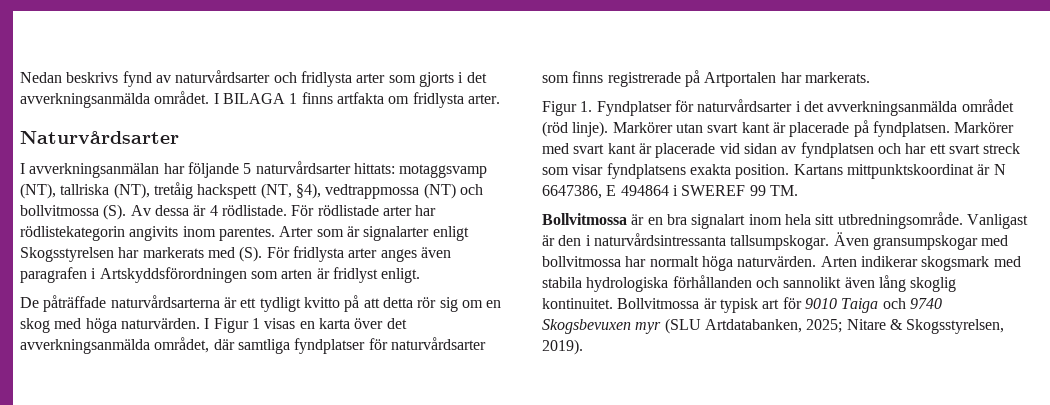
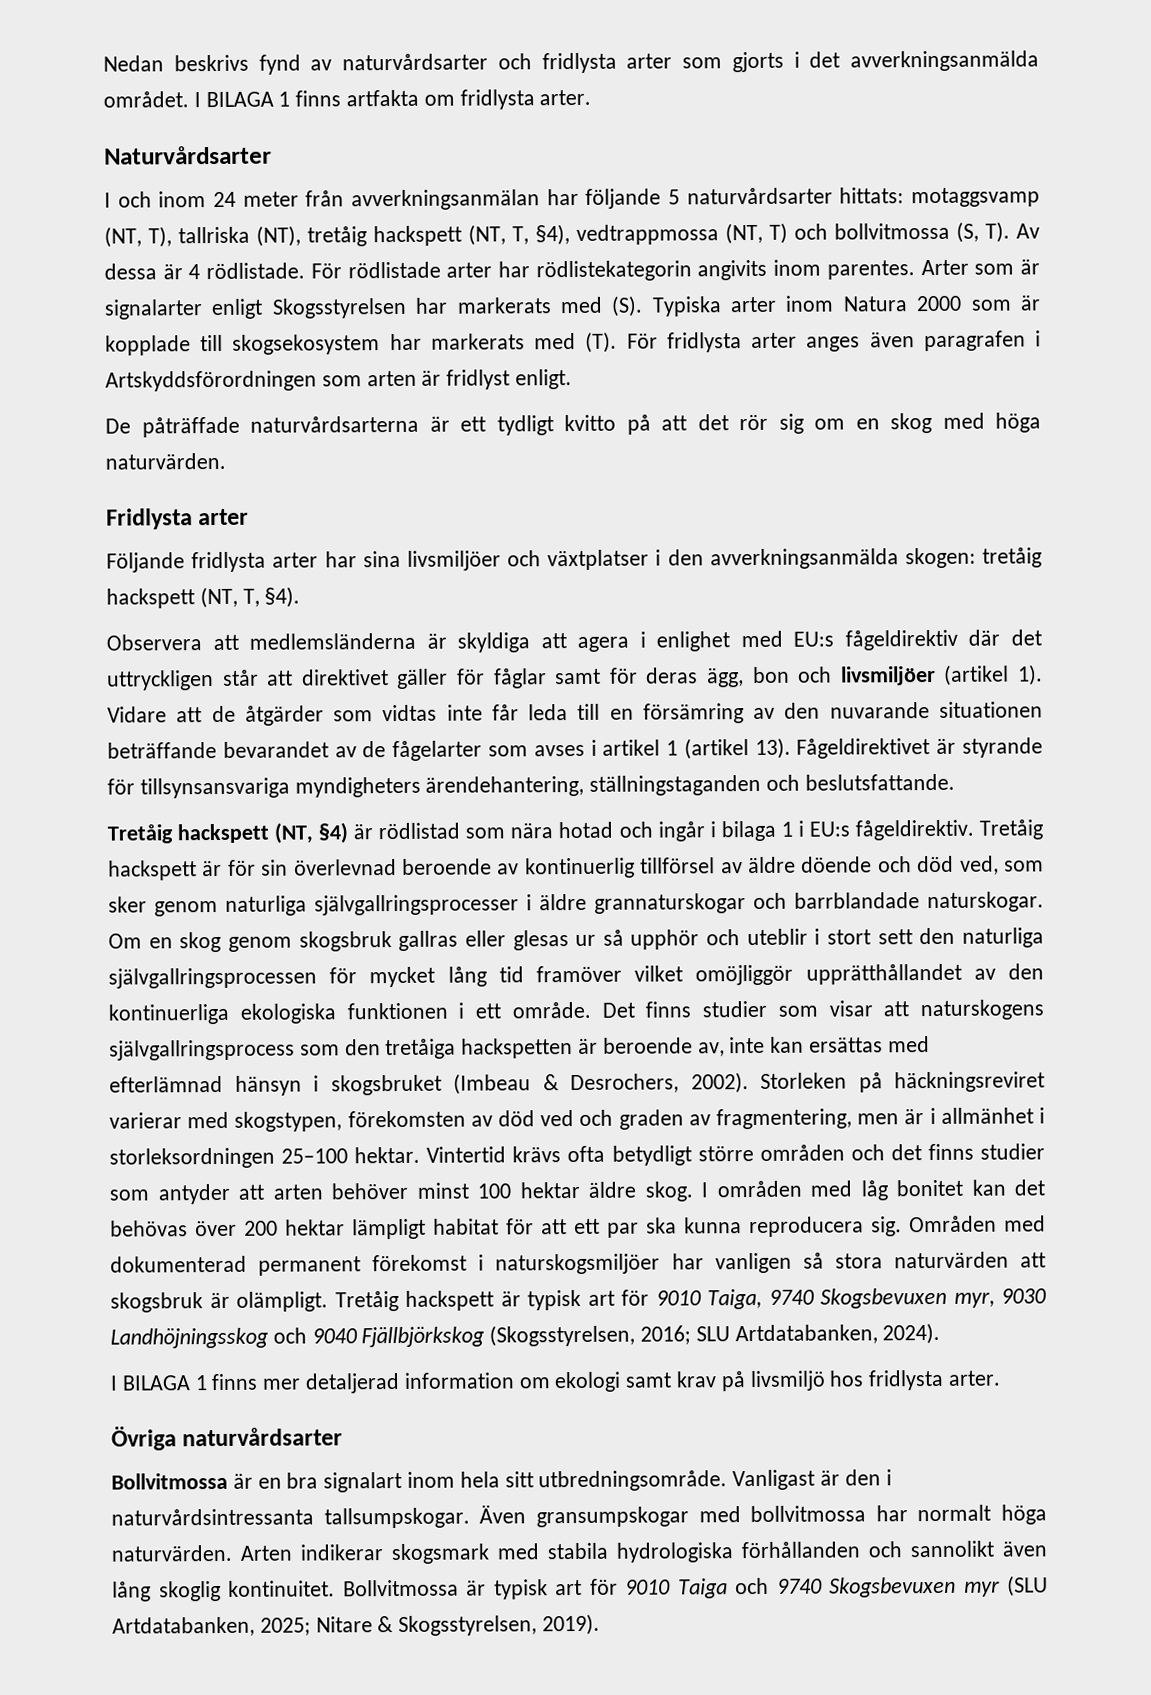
- I avverkningsanmälan har följande 5 naturvårdsarter hittats: motaggsvamp (NT), tallriska (NT), tretåig hackspett (NT, §4), vedtrappmossa (NT) och bollvitmossa (S). Av dessa är 4 rödlistade.
+ I och inom 24 meter från avverkningsanmälan har följande 5 naturvårdsarter hittats: motaggsvamp (NT, T), tallriska (NT), tretåig hackspett (NT, T, §4), vedtrappmossa (NT, T) och bollvitmossa (S, T). Av dessa är 4 rödlistade.
- Arter som är signalarter enligt Skogsstyrelsen har markerats med (S). För fridlysta arter anges även paragrafen i Artskyddsförordningen som arten är fridlyst enligt.
+ Arter som är signalarter enligt Skogsstyrelsen har markerats med (S). Typiska arter inom Natura 2000 som är kopplade till skogsekosystem har markerats med (T). För fridlysta arter anges även paragrafen i Artskyddsförordningen som arten är fridlyst enligt.
- De påträffade naturvårdsarterna är ett tydligt kvitto på att detta rör sig om en skog med höga naturvärden. I Figur 1 visas en karta över det avverkningsanmälda området, där samtliga fyndplatser för naturvårdsarter som finns registrerade på Artportalen har markerats.
- Figur 1. Fyndplatser för naturvårdsarter i det avverkningsanmälda området (röd linje). Markörer utan svart kant är placerade på fyndplatsen. Markörer med svart kant är placerade vid sidan av fyndplatsen och har ett svart streck som visar fyndplatsens exakta position. Kartans mittpunktskoordinat är N 6647386, E 494864 i SWEREF 99 TM.
+ De påträffade naturvårdsarterna är ett tydligt kvitto på att det rör sig om en skog med höga naturvärden.
+ Fridlysta arter
+ Följande fridlysta arter har sina livsmiljöer och växtplatser i den avverkningsanmälda skogen: tretåig hackspett (NT, T, §4).
+ Observera att medlemsländerna är skyldiga att agera i enlighet med EU:s fågeldirektiv där det uttryckligen står att direktivet gäller för fåglar samt för deras ägg, bon och livsmiljöer (artikel 1). Vidare att de åtgärder som vidtas inte får leda till en försämring av den nuvarande situationen beträffande bevarandet av de fågelarter som avses i artikel 1 (artikel 13). Fågeldirektivet är styrande för tillsynsansvariga myndigheters ärendehantering, ställningstaganden och beslutsfattande.
+ Tretåig hackspett (NT, §4) är rödlistad som nära hotad och ingår i bilaga 1 i EU:s fågeldirektiv. Tretåig hackspett är för sin överlevnad beroende av kontinuerlig tillförsel av äldre döende och död ved, som sker genom naturliga självgallringsprocesser i äldre grannaturskogar och barrblandade naturskogar. Om en skog genom skogsbruk gallras eller glesas ur så upphör och uteblir i stort sett den naturliga självgallringsprocessen för mycket lång tid framöver vilket omöjliggör upprätthållandet av den kontinuerliga ekologiska funktionen i ett område. Det finns studier som visar att naturskogens självgallringsprocess som den tretåiga hackspetten är beroende av, inte kan ersättas med efterlämnad hänsyn i skogsbruket (Imbeau & Desrochers, 2002). Storleken på häckningsreviret varierar med skogstypen, förekomsten av död ved och graden av fragmentering, men är i allmänhet i storleksordningen 25–100 hektar. Vintertid krävs ofta betydligt större områden och det finns studier som antyder att arten behöver minst 100 hektar äldre skog. I områden med låg bonitet kan det behövas över 200 hektar lämpligt habitat för att ett par ska kunna reproducera sig. Områden med dokumenterad permanent förekomst i naturskogsmiljöer har vanligen så stora naturvärden att skogsbruk är olämpligt. Tretåig hackspett är typisk art för 9010 Taiga, 9740 Skogsbevuxen myr, 9030 Landhöjningsskog och 9040 Fjällbjörkskog (Skogsstyrelsen, 2016; SLU Artdatabanken, 2024).
+ I BILAGA 1 finns mer detaljerad information om ekologi samt krav på livsmiljö hos fridlysta arter.
+ Övriga naturvårdsarter

